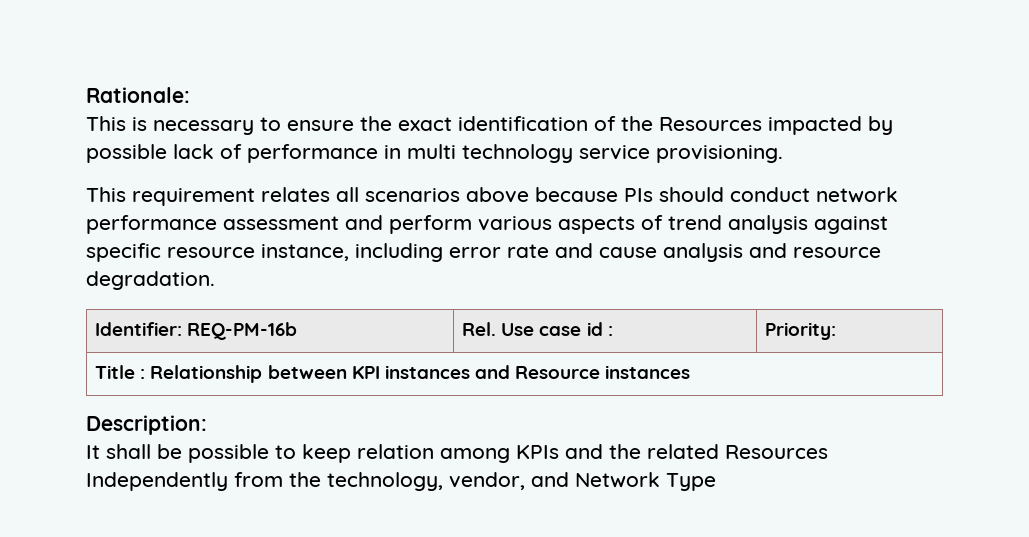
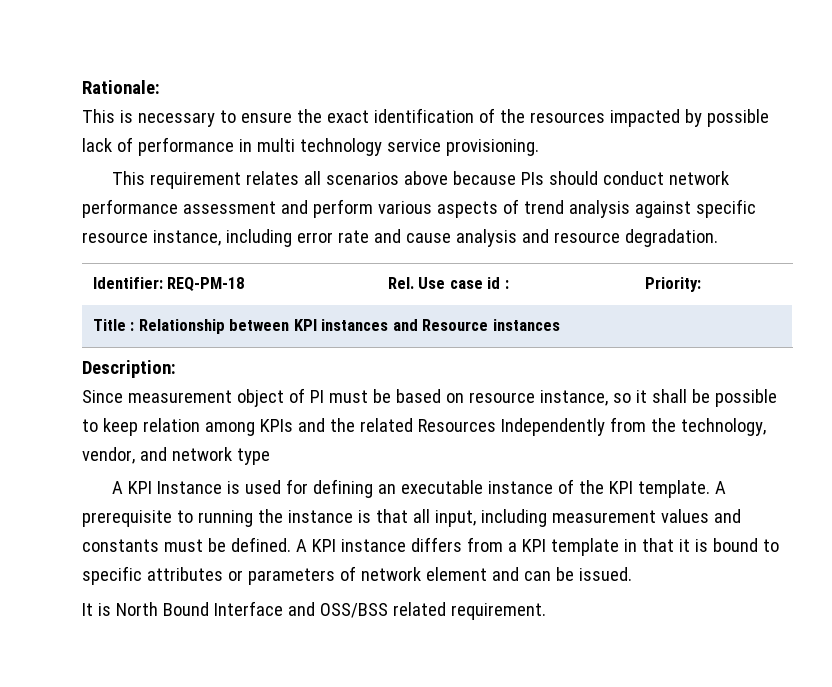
- This is necessary to ensure the exact identification of the Resources impacted by possible lack of performance in multi technology service provisioning.
+ This is necessary to ensure the exact identification of the resources impacted by possible lack of performance in multi technology service provisioning.
- Identifier: REQ-PM-16b | Rel. Use case id : | Priority:
+ Identifier: REQ-PM-18 | Rel. Use case id : | Priority:
- It shall be possible to keep relation among KPIs and the related Resources Independently from the technology, vendor, and Network Type
+ Since measurement object of PI must be based on resource instance, so it shall be possible to keep relation among KPIs and the related Resources Independently from the technology, vendor, and network type
+ A KPI Instance is used for defining an executable instance of the KPI template. A prerequisite to running the instance is that all input, including measurement values and constants must be defined. A KPI instance differs from a KPI template in that it is bound to specific attributes or parameters of network element and can be issued.
+ It is North Bound Interface and OSS/BSS related requirement.

